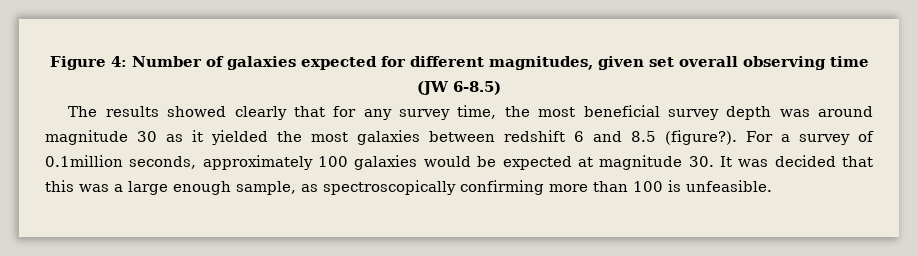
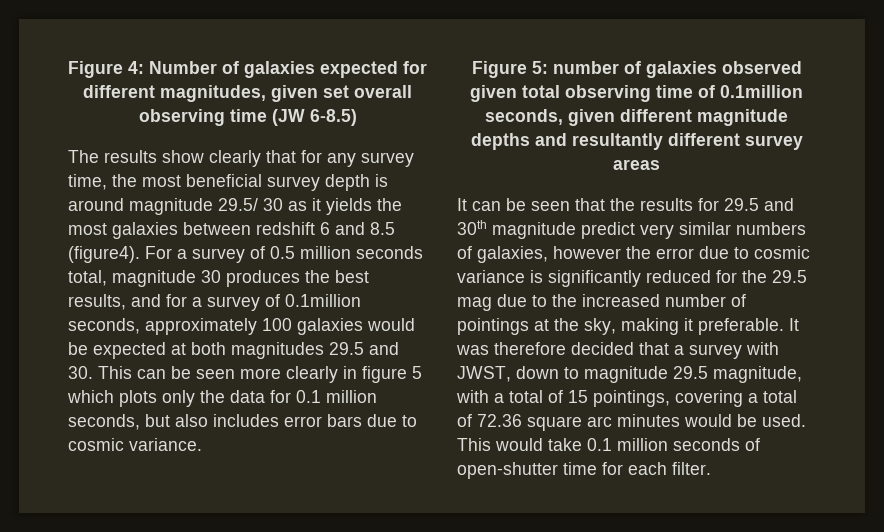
- The results showed clearly that for any survey time, the most beneficial survey depth was around magnitude 30 as it yielded the most galaxies between redshift 6 and 8.5 (figure?).
+ The results show clearly that for any survey time, the most beneficial survey depth is around magnitude 29.5/ 30 as it yields the most galaxies between redshift 6 and 8.5 (figure4).
- For a survey of 0.1million seconds, approximately 100 galaxies would be expected at magnitude 30. It was decided that this was a large enough sample, as spectroscopically confirming more than 100 is unfeasible.
+ For a survey of 0.5 million seconds total, magnitude 30 produces the best results, and for a survey of 0.1million seconds, approximately 100 galaxies would be expected at both magnitudes 29.5 and 30. This can be seen more clearly in figure 5 which plots only the data for 0.1 million seconds, but also includes error bars due to cosmic variance.
+ Figure 5: number of galaxies observed given total observing time of 0.1million seconds, given different magnitude depths and resultantly different survey areas
+ It can be seen that the results for 29.5 and 30th magnitude predict very similar numbers of galaxies, however the error due to cosmic variance is significantly reduced for the 29.5 mag due to the increased number of pointings at the sky, making it preferable. It was therefore decided that a survey with JWST, down to magnitude 29.5 magnitude, with a total of 15 pointings, covering a total of 72.36 square arc minutes would be used. This would take 0.1 million seconds of open-shutter time for each filter.

